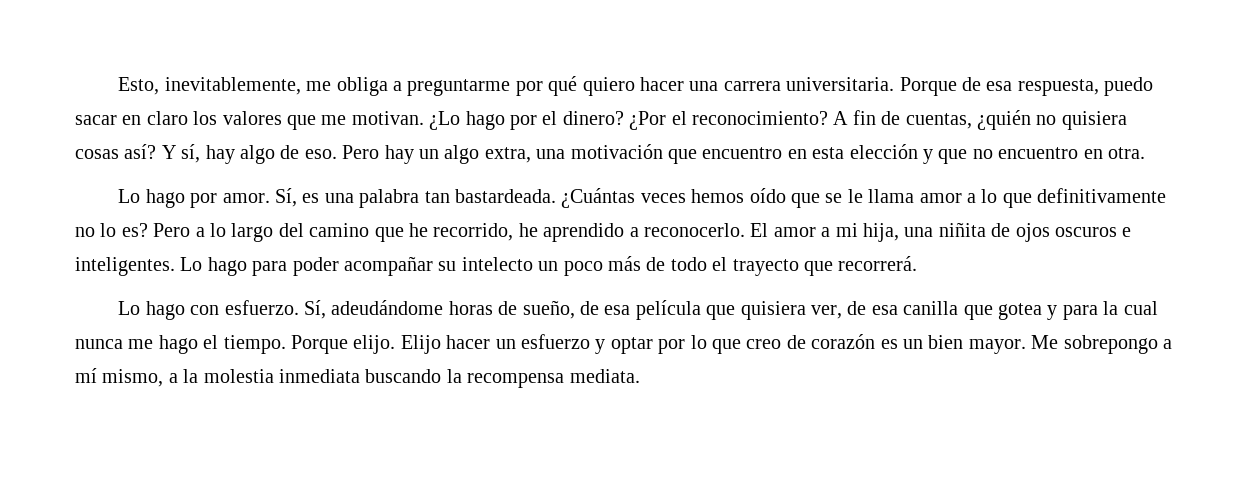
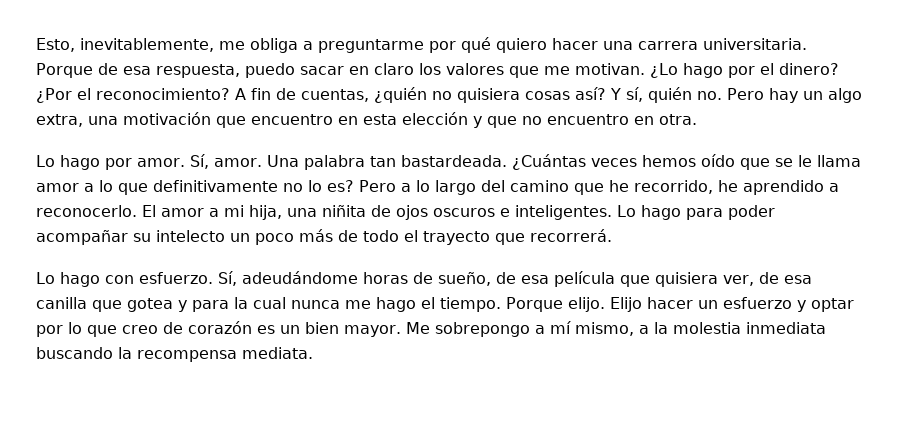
- Y sí, hay algo de eso. Pero hay un algo extra, una motivación que encuentro en esta elección y que no encuentro en otra.
+ Y sí, quién no. Pero hay un algo extra, una motivación que encuentro en esta elección y que no encuentro en otra.
- Sí, es una palabra tan bastardeada.
+ Sí, amor. Una palabra tan bastardeada.

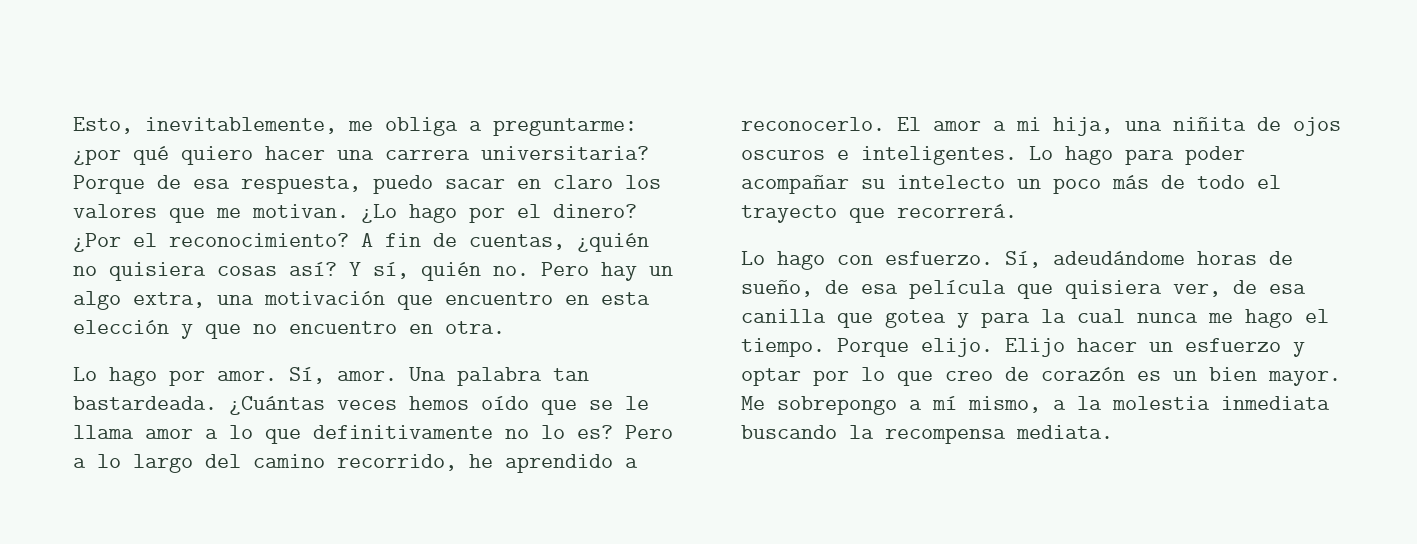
- Esto, inevitablemente, me obliga a preguntarme por qué quiero hacer una carrera universitaria.
+ Esto, inevitablemente, me obliga a preguntarme: ¿por qué quiero hacer una carrera universitaria?
- Pero a lo largo del camino que he recorrido, he aprendido a reconocerlo.
+ Pero a lo largo del camino recorrido, he aprendido a reconocerlo.

